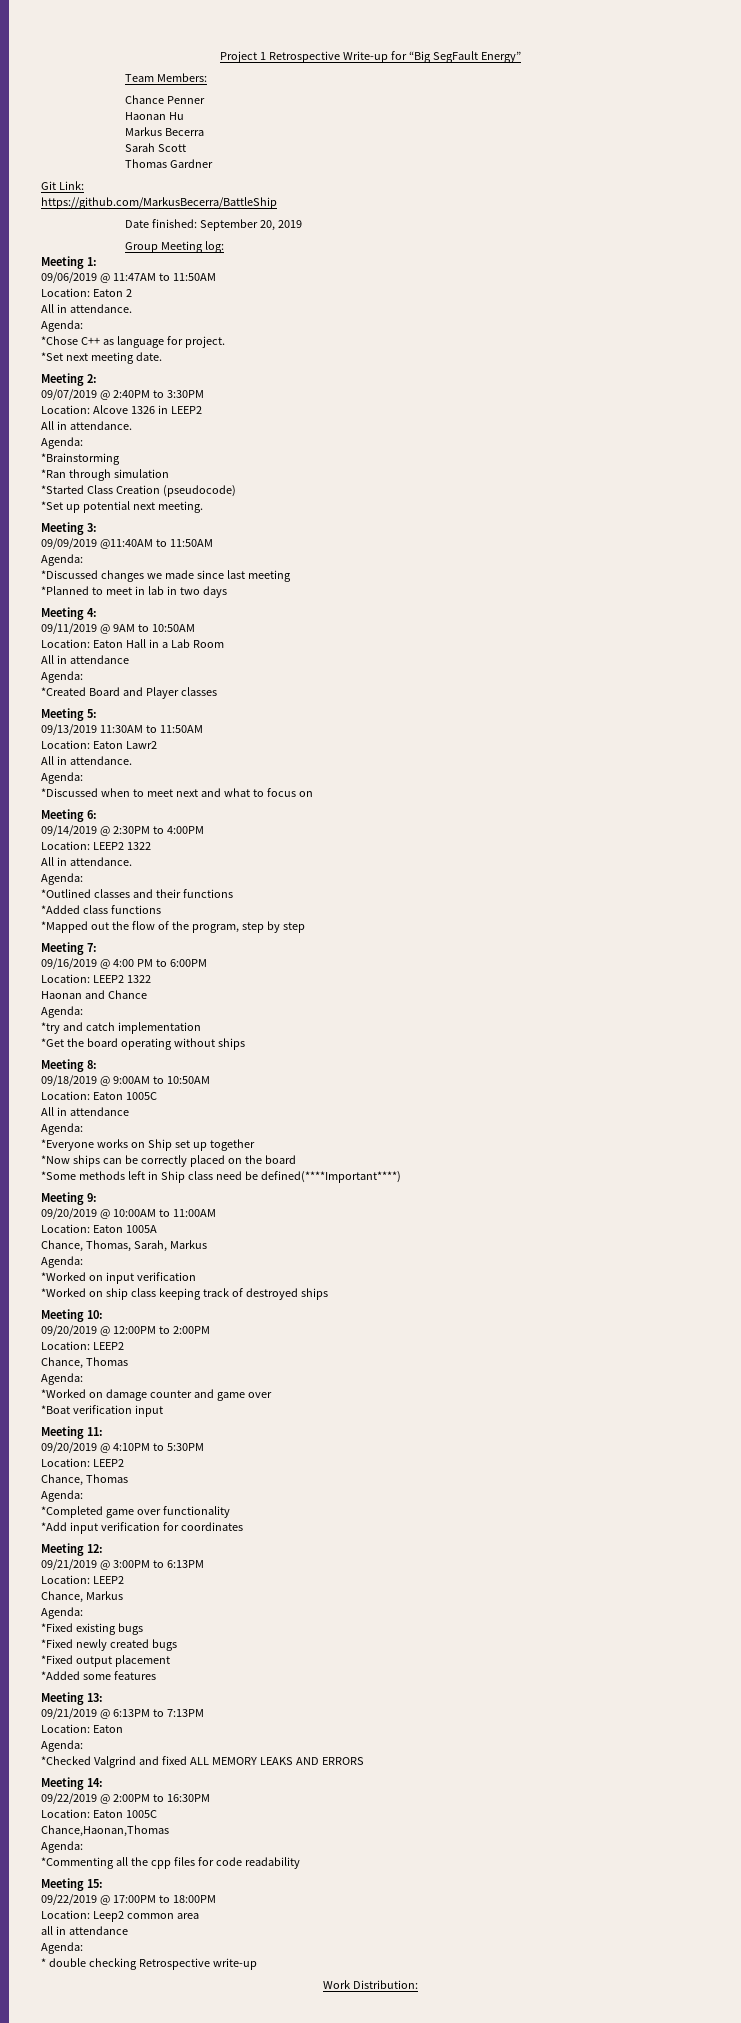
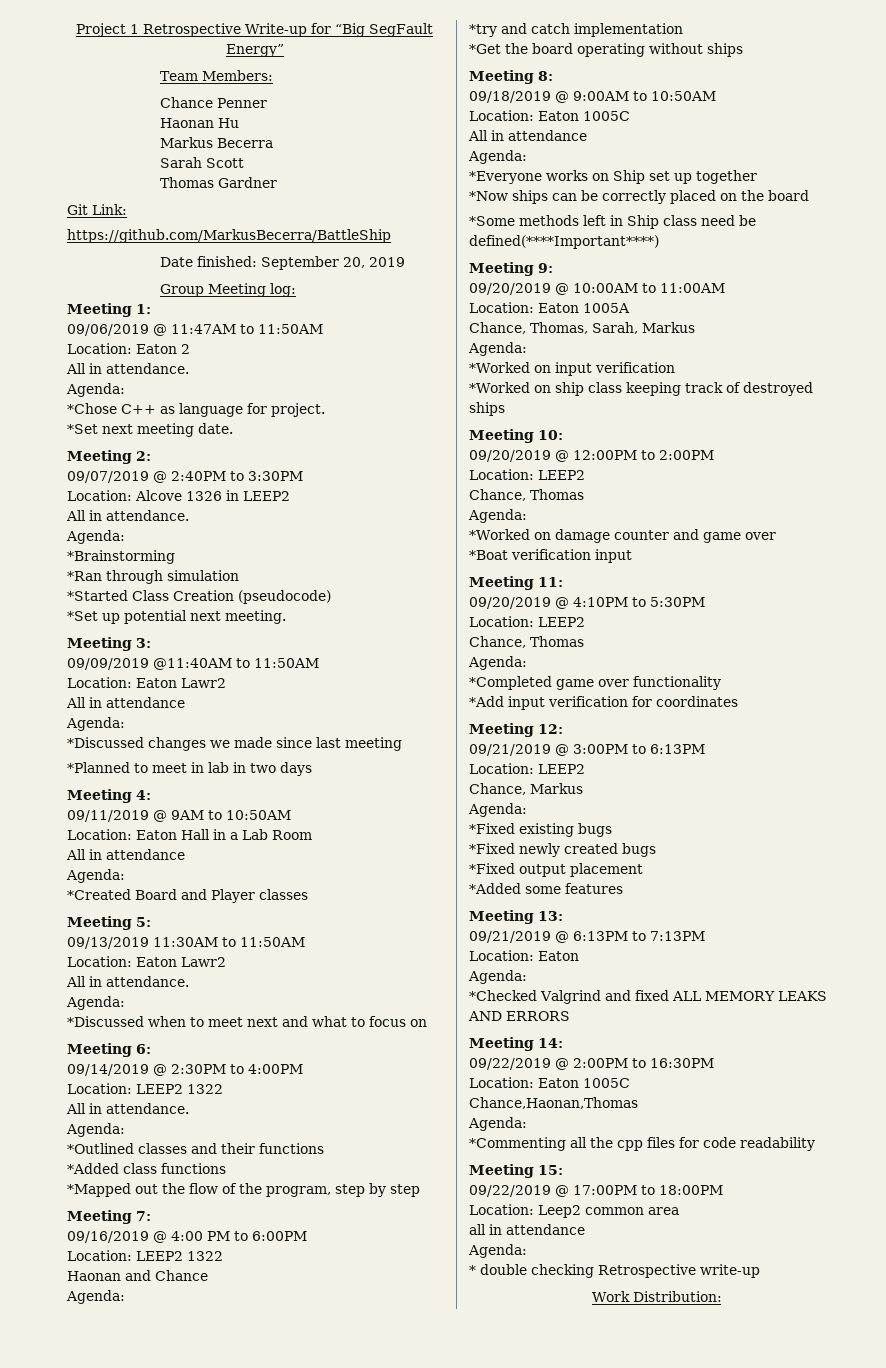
  09/09/2019 @11:40AM to 11:50AM
+ Location: Eaton Lawr2
+ All in attendance

